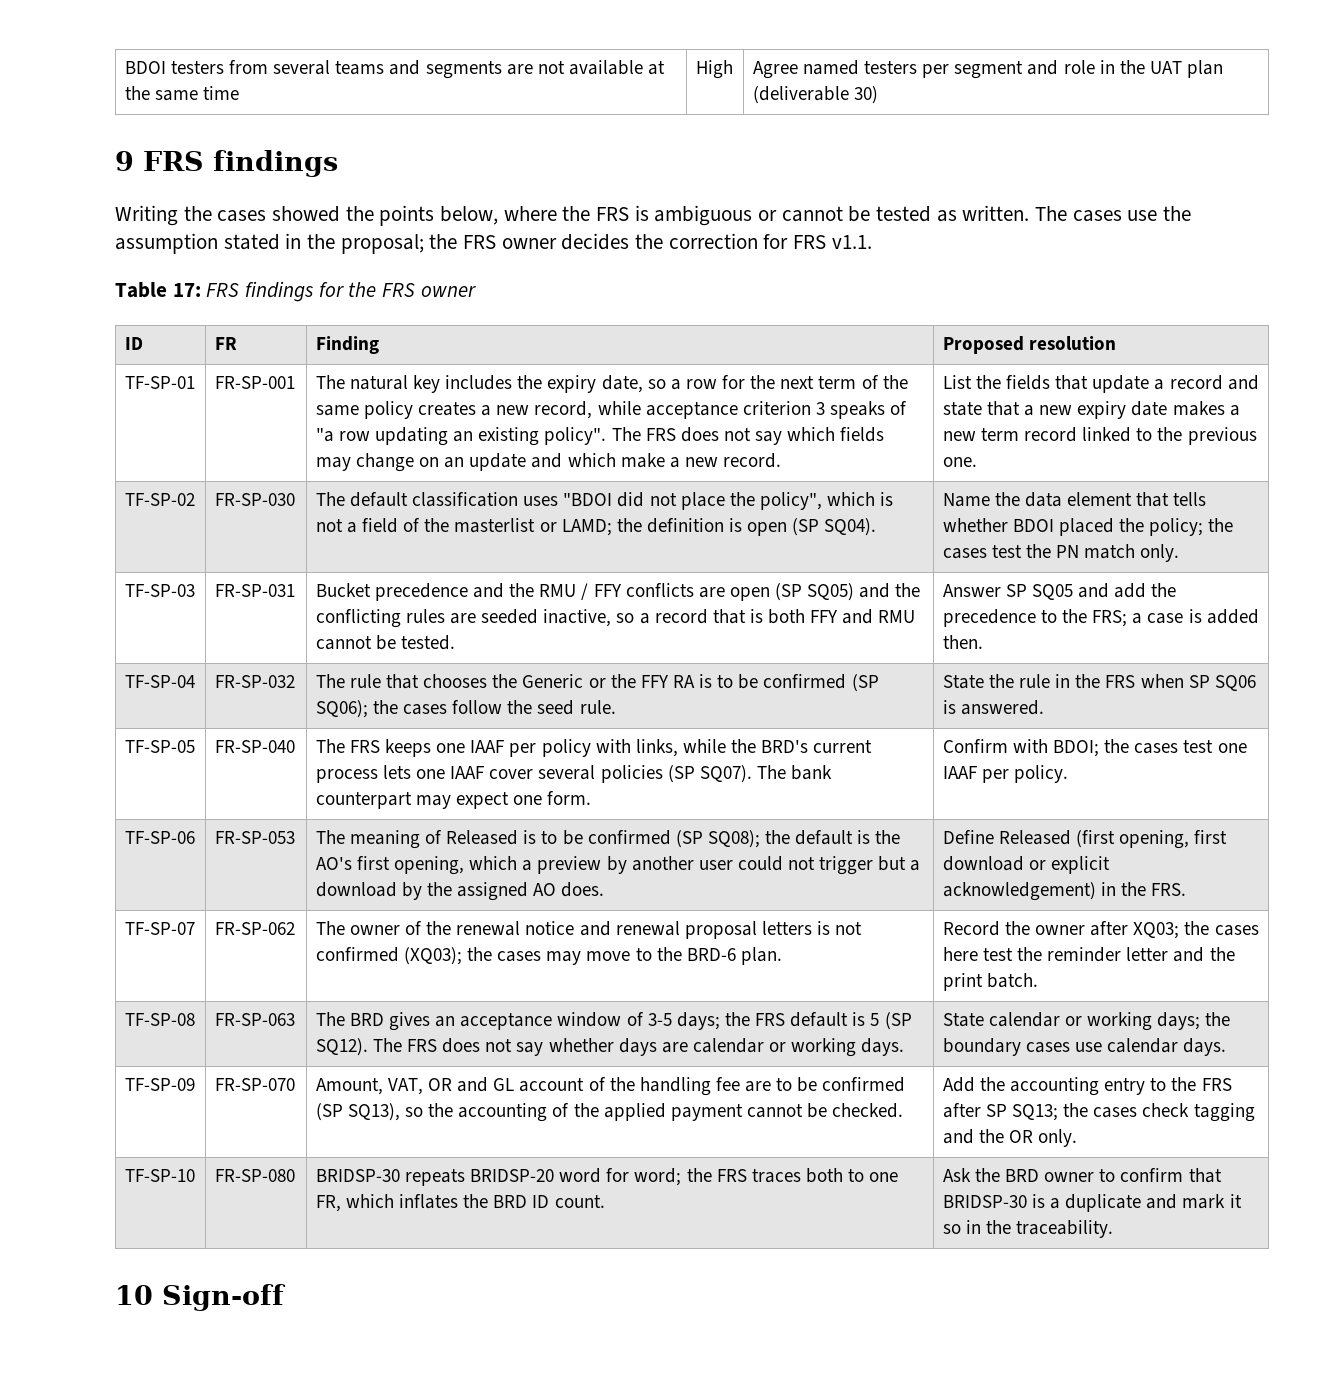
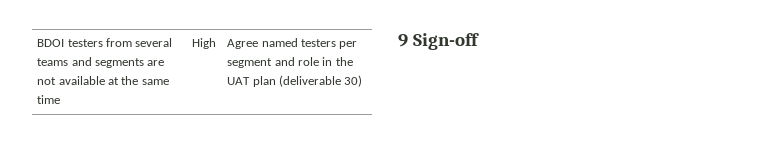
- 9 FRS findings
- Writing the cases showed the points below, where the FRS is ambiguous or cannot be tested as written. The cases use the assumption stated in the proposal; the FRS owner decides the correction for FRS v1.1.
- Table 17: FRS findings for the FRS owner
- ID | FR | Finding | Proposed resolution
- TF-SP-01 | FR-SP-001 | The natural key includes the expiry date, so a row for the next term of the same policy creates a new record, while acceptance criterion 3 speaks of "a row updating an existing policy". The FRS does not say which fields may change on an update and which make a new record. | List the fields that update a record and state that a new expiry date makes a new term record linked to the previous one.
- TF-SP-02 | FR-SP-030 | The default classification uses "BDOI did not place the policy", which is not a field of the masterlist or LAMD; the definition is open (SP SQ04). | Name the data element that tells whether BDOI placed the policy; the cases test the PN match only.
- TF-SP-03 | FR-SP-031 | Bucket precedence and the RMU / FFY conflicts are open (SP SQ05) and the conflicting rules are seeded inactive, so a record that is both FFY and RMU cannot be tested. | Answer SP SQ05 and add the precedence to the FRS; a case is added then.
- TF-SP-04 | FR-SP-032 | The rule that chooses the Generic or the FFY RA is to be confirmed (SP SQ06); the cases follow the seed rule. | State the rule in the FRS when SP SQ06 is answered.
- TF-SP-05 | FR-SP-040 | The FRS keeps one IAAF per policy with links, while the BRD's current process lets one IAAF cover several policies (SP SQ07). The bank counterpart may expect one form. | Confirm with BDOI; the cases test one IAAF per policy.
- TF-SP-06 | FR-SP-053 | The meaning of Released is to be confirmed (SP SQ08); the default is the AO's first opening, which a preview by another user could not trigger but a download by the assigned AO does. | Define Released (first opening, first download or explicit acknowledgement) in the FRS.
- TF-SP-07 | FR-SP-062 | The owner of the renewal notice and renewal proposal letters is not confirmed (XQ03); the cases may move to the BRD-6 plan. | Record the owner after XQ03; the cases here test the reminder letter and the print batch.
- TF-SP-08 | FR-SP-063 | The BRD gives an acceptance window of 3-5 days; the FRS default is 5 (SP SQ12). The FRS does not say whether days are calendar or working days. | State calendar or working days; the boundary cases use calendar days.
- TF-SP-09 | FR-SP-070 | Amount, VAT, OR and GL account of the handling fee are to be confirmed (SP SQ13), so the accounting of the applied payment cannot be checked. | Add the accounting entry to the FRS after SP SQ13; the cases check tagging and the OR only.
- TF-SP-10 | FR-SP-080 | BRIDSP-30 repeats BRIDSP-20 word for word; the FRS traces both to one FR, which inflates the BRD ID count. | Ask the BRD owner to confirm that BRIDSP-30 is a duplicate and mark it so in the traceability.
- 10 Sign-off
+ 9 Sign-off

